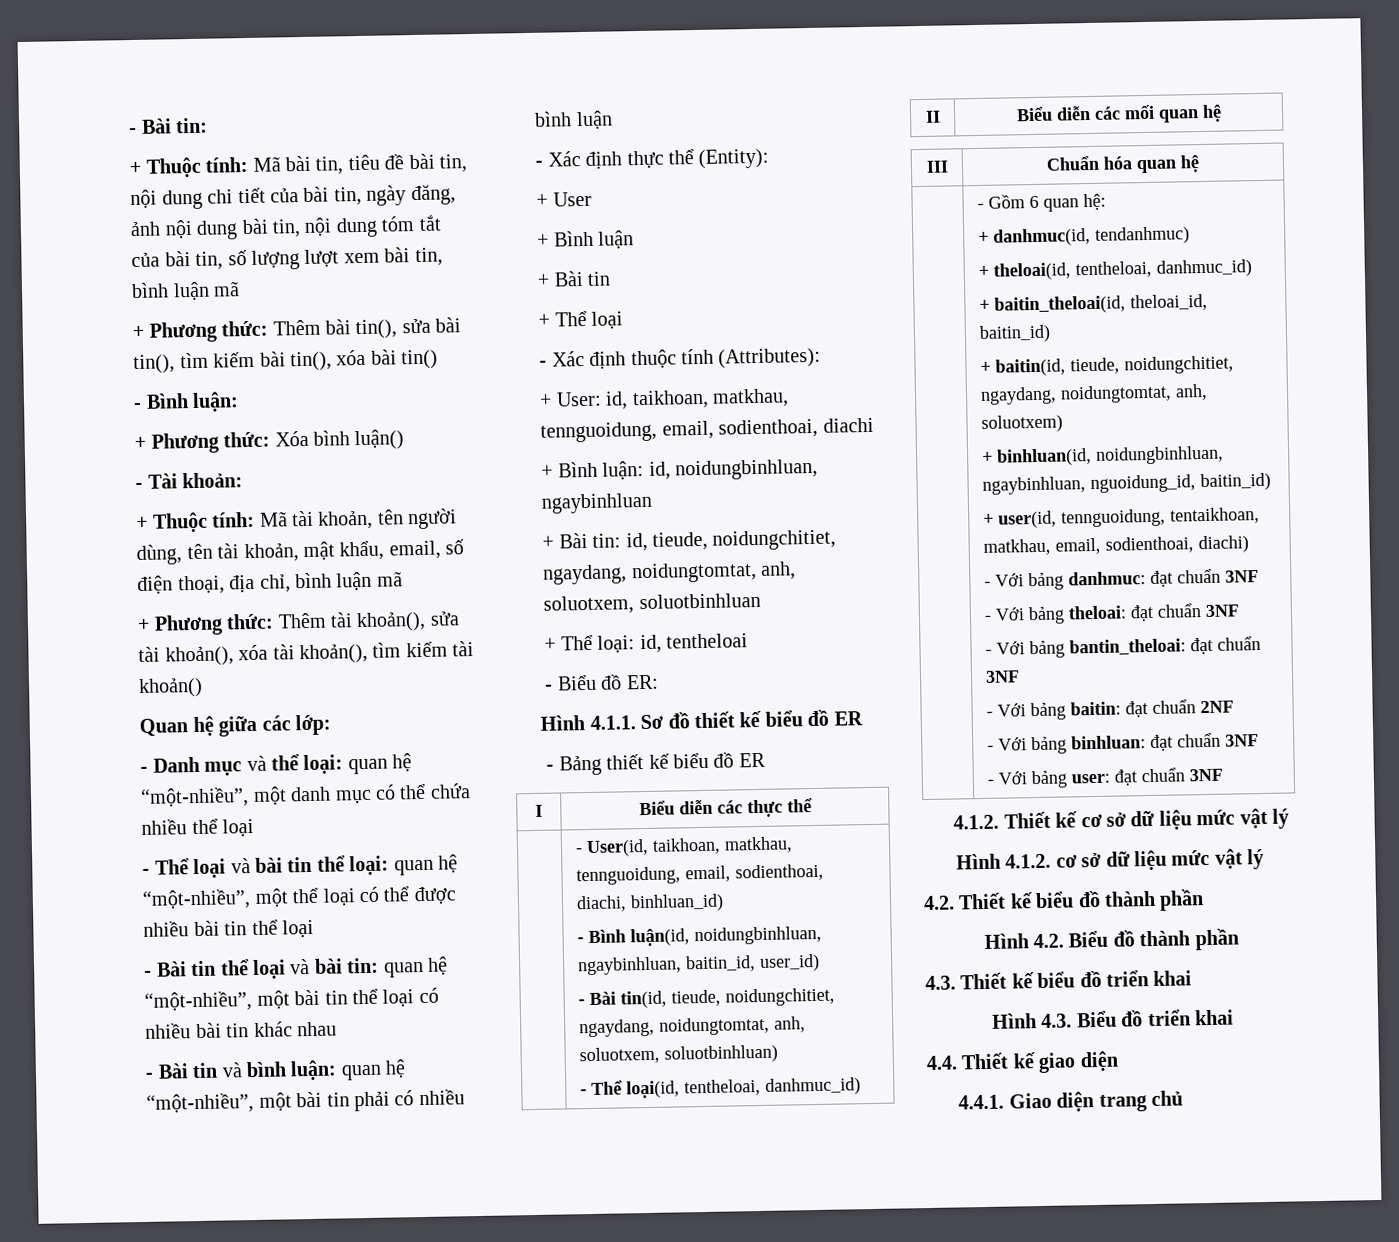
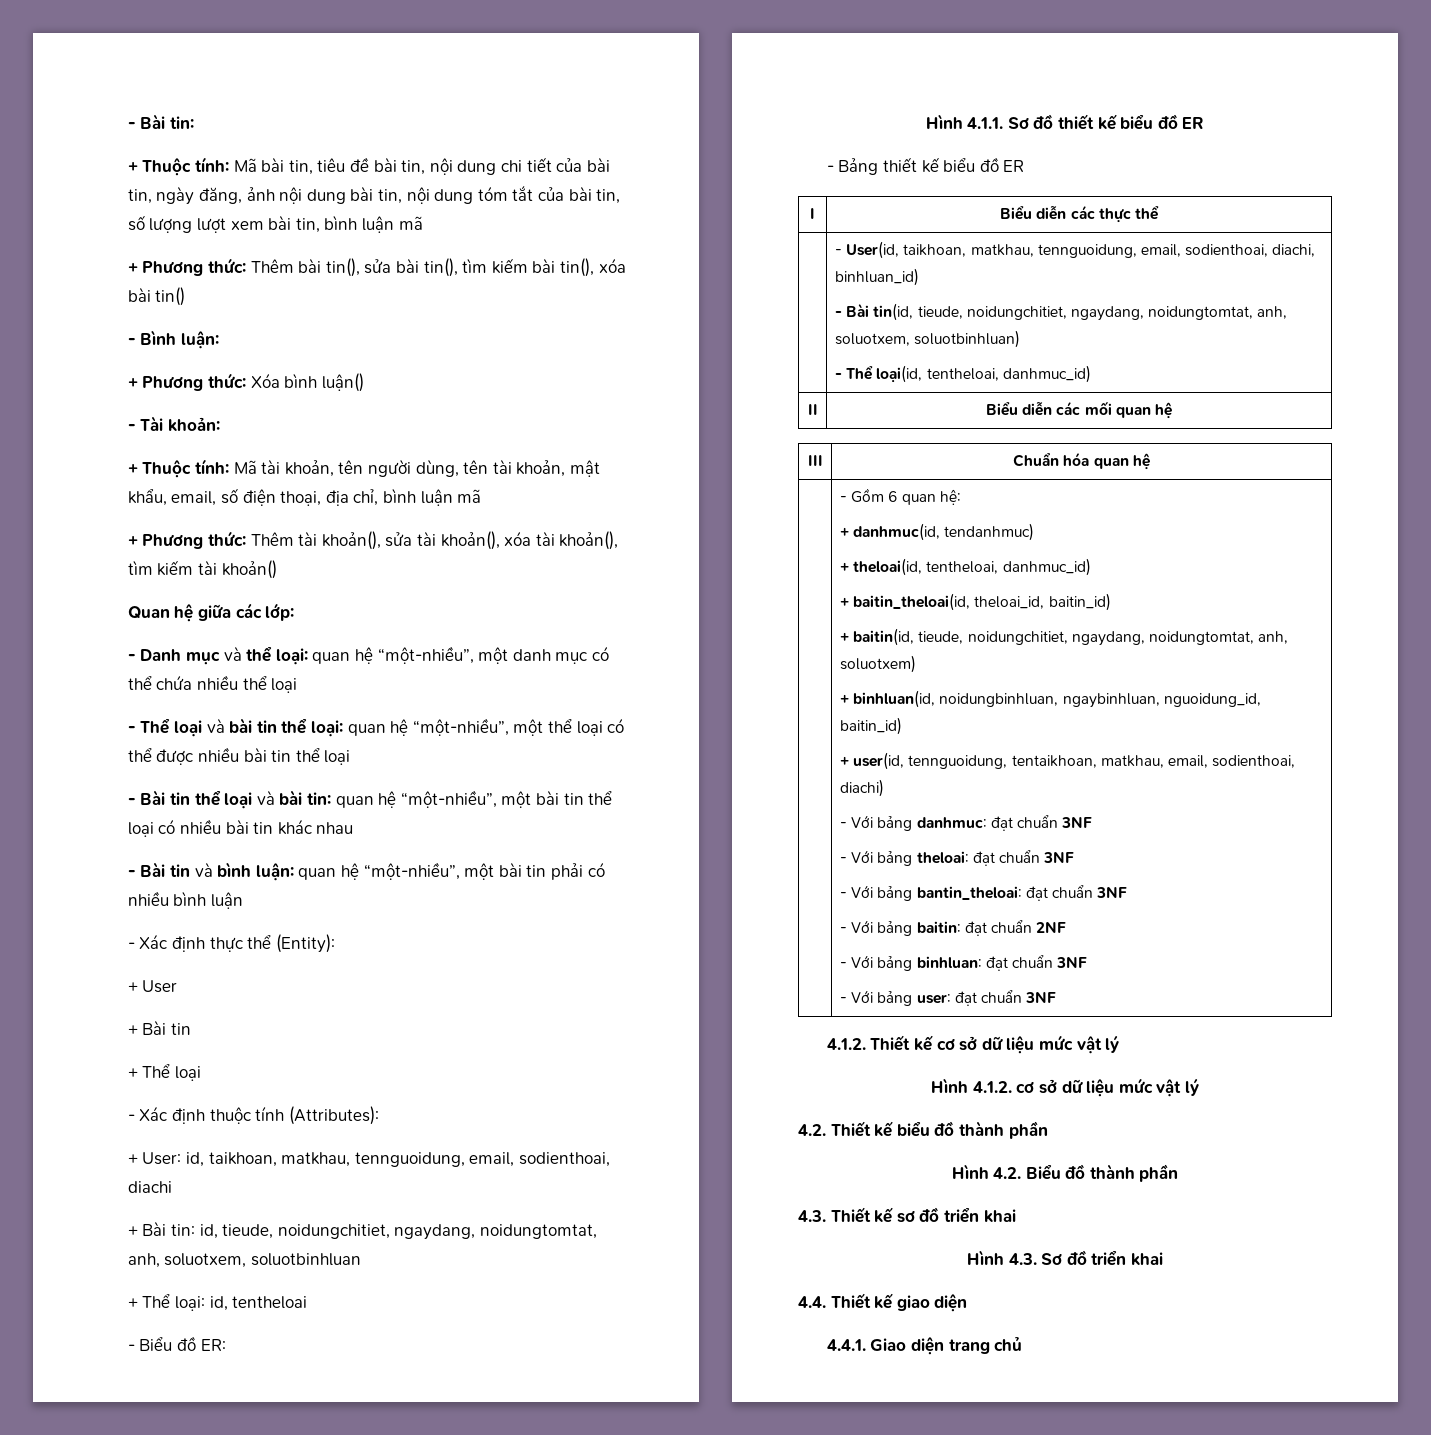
- + Bình luận
- + Bình luận: id, noidungbinhluan, ngaybinhluan
  | - User(id, taikhoan, matkhau, tennguoidung, email, sodienthoai, diachi, binhluan_id)
- - Bình luận(id, noidungbinhluan, ngaybinhluan, baitin_id, user_id)
- 4.3. Thiết kế biểu đồ triển khai
+ 4.3. Thiết kế sơ đồ triển khai
- Hình 4.3. Biểu đồ triển khai
+ Hình 4.3. Sơ đồ triển khai

